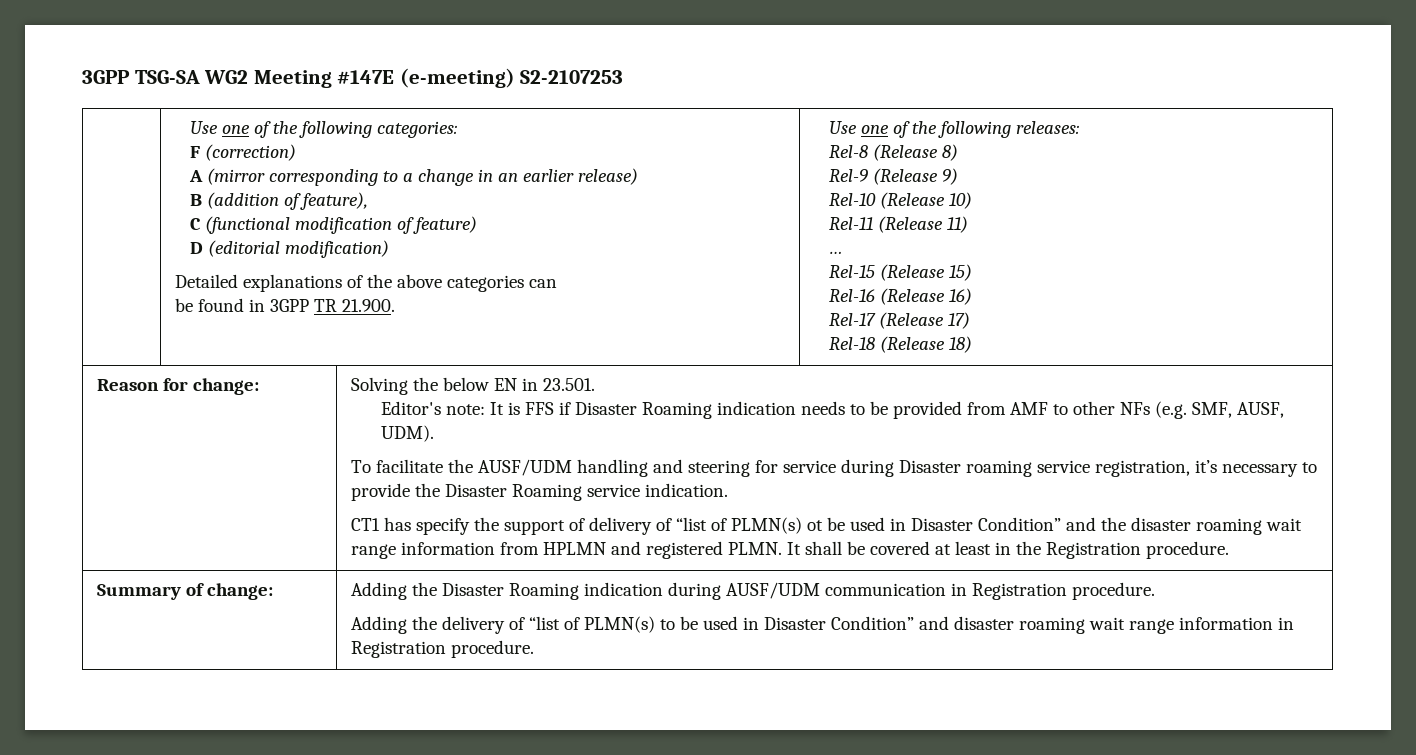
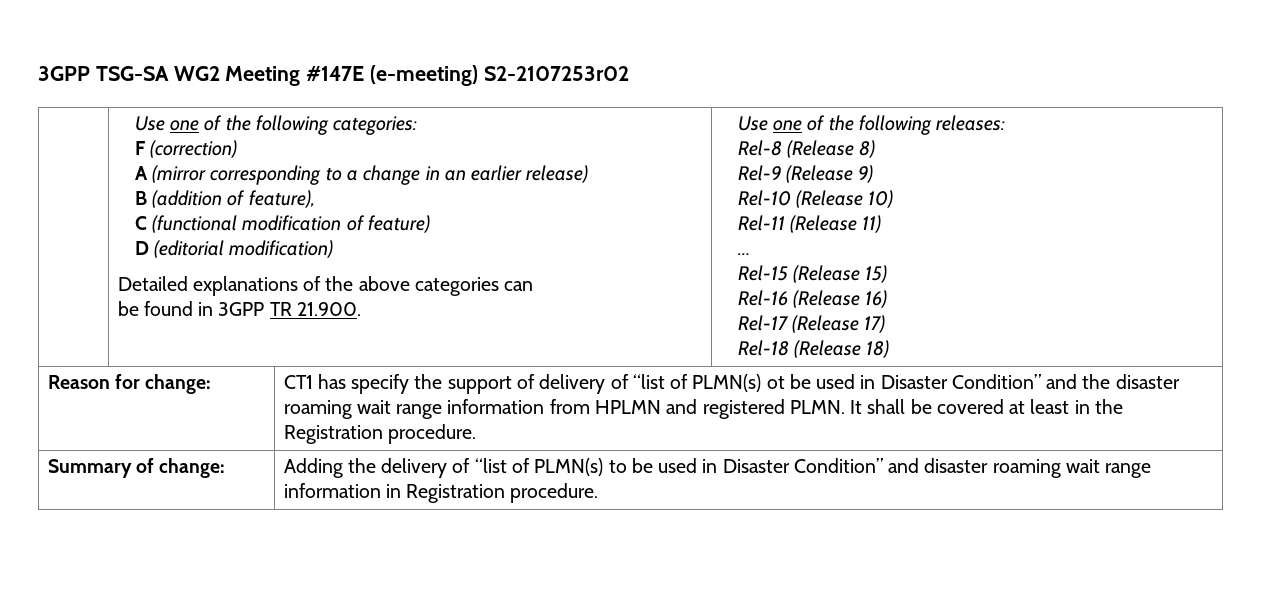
- 3GPP TSG-SA WG2 Meeting #147E (e-meeting) S2-2107253
+ 3GPP TSG-SA WG2 Meeting #147E (e-meeting) S2-2107253r02
- Solving the below EN in 23.501.
- Editor's note: It is FFS if Disaster Roaming indication needs to be provided from AMF to other NFs (e.g. SMF, AUSF, UDM).
- To facilitate the AUSF/UDM handling and steering for service during Disaster roaming service registration, it’s necessary to provide the Disaster Roaming service indication.
- Summary of change: | Adding the Disaster Roaming indication during AUSF/UDM communication in Registration procedure.
- Adding the delivery of “list of PLMN(s) to be used in Disaster Condition” and disaster roaming wait range information in Registration procedure.
+ Summary of change: | Adding the delivery of “list of PLMN(s) to be used in Disaster Condition” and disaster roaming wait range information in Registration procedure.

